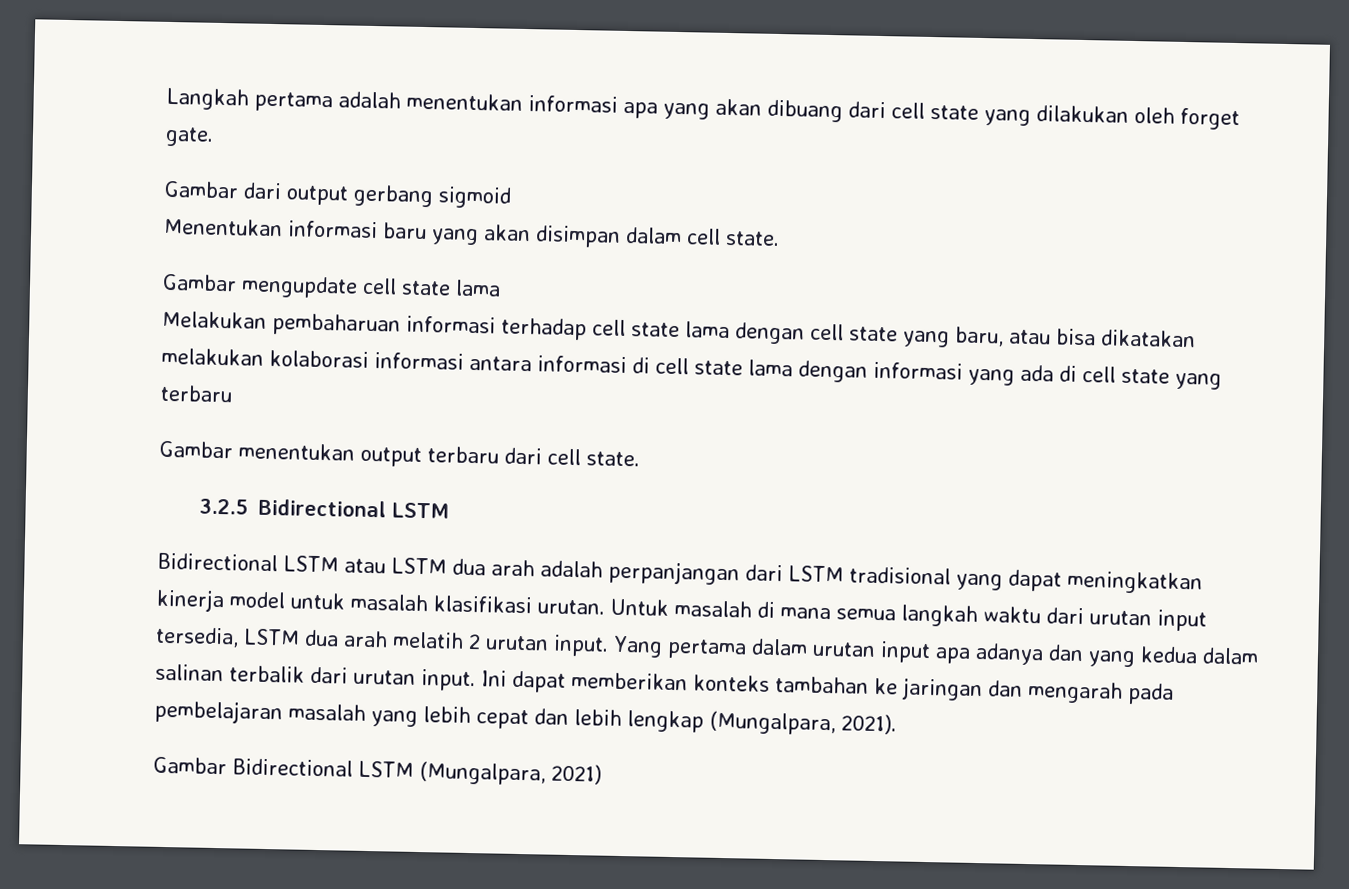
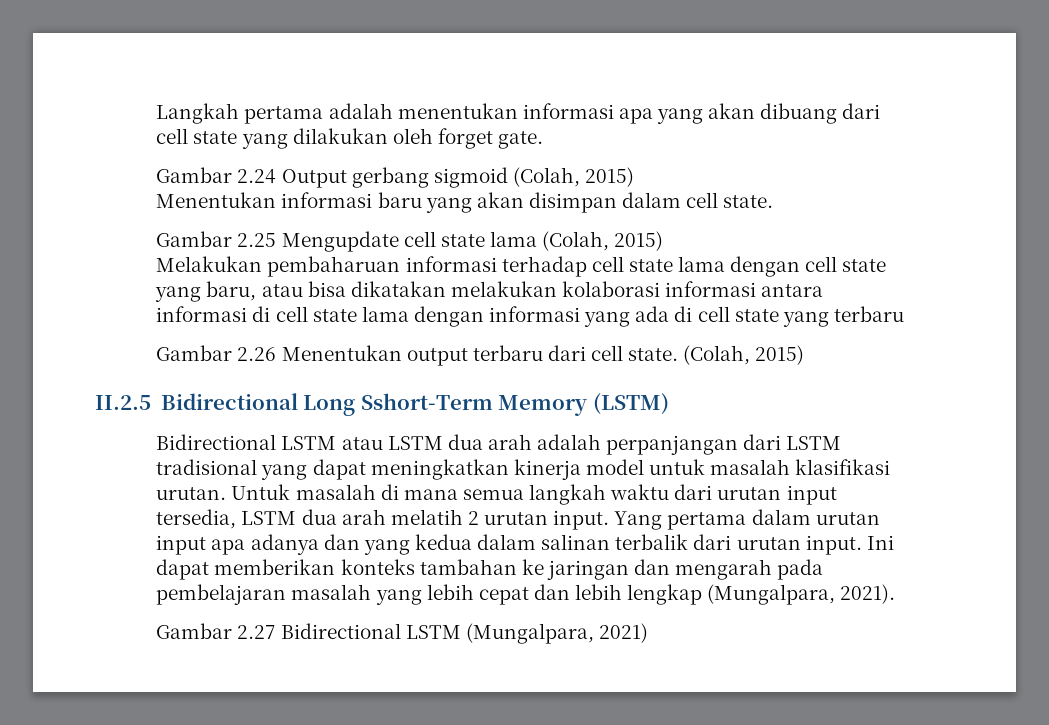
- Gambar dari output gerbang sigmoid
+ Gambar 2.24 Output gerbang sigmoid (Colah, 2015)
- Gambar mengupdate cell state lama
+ Gambar 2.25 Mengupdate cell state lama (Colah, 2015)
- Gambar menentukan output terbaru dari cell state.
- 3.2.5 Bidirectional LSTM
+ Gambar 2.26 Menentukan output terbaru dari cell state. (Colah, 2015)
+ II.2.5 Bidirectional Long Sshort-Term Memory (LSTM)
- Gambar Bidirectional LSTM (Mungalpara, 2021)
+ Gambar 2.27 Bidirectional LSTM (Mungalpara, 2021)

